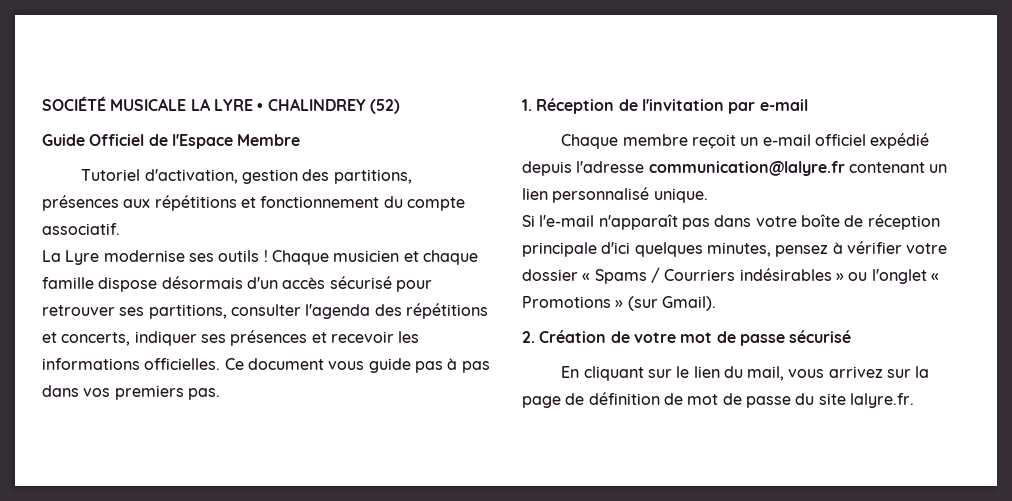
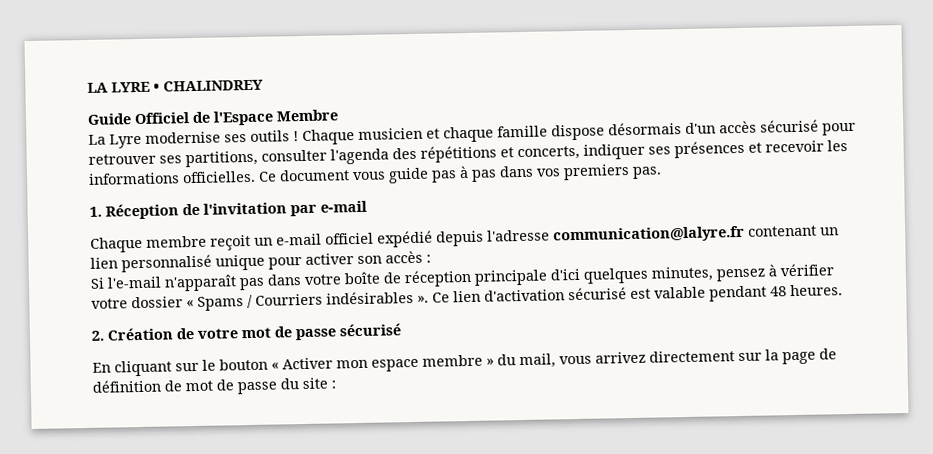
- SOCIÉTÉ MUSICALE LA LYRE • CHALINDREY (52)
+ LA LYRE • CHALINDREY
- Tutoriel d'activation, gestion des partitions, présences aux répétitions et fonctionnement du compte associatif.
- Chaque membre reçoit un e-mail officiel expédié depuis l'adresse communication@lalyre.fr contenant un lien personnalisé unique.
+ Chaque membre reçoit un e-mail officiel expédié depuis l'adresse communication@lalyre.fr contenant un lien personnalisé unique pour activer son accès :
- Si l'e-mail n'apparaît pas dans votre boîte de réception principale d'ici quelques minutes, pensez à vérifier votre dossier « Spams / Courriers indésirables » ou l'onglet « Promotions » (sur Gmail).
+ Si l'e-mail n'apparaît pas dans votre boîte de réception principale d'ici quelques minutes, pensez à vérifier votre dossier « Spams / Courriers indésirables ». Ce lien d'activation sécurisé est valable pendant 48 heures.
- En cliquant sur le lien du mail, vous arrivez sur la page de définition de mot de passe du site lalyre.fr.
+ En cliquant sur le bouton « Activer mon espace membre » du mail, vous arrivez directement sur la page de définition de mot de passe du site :

